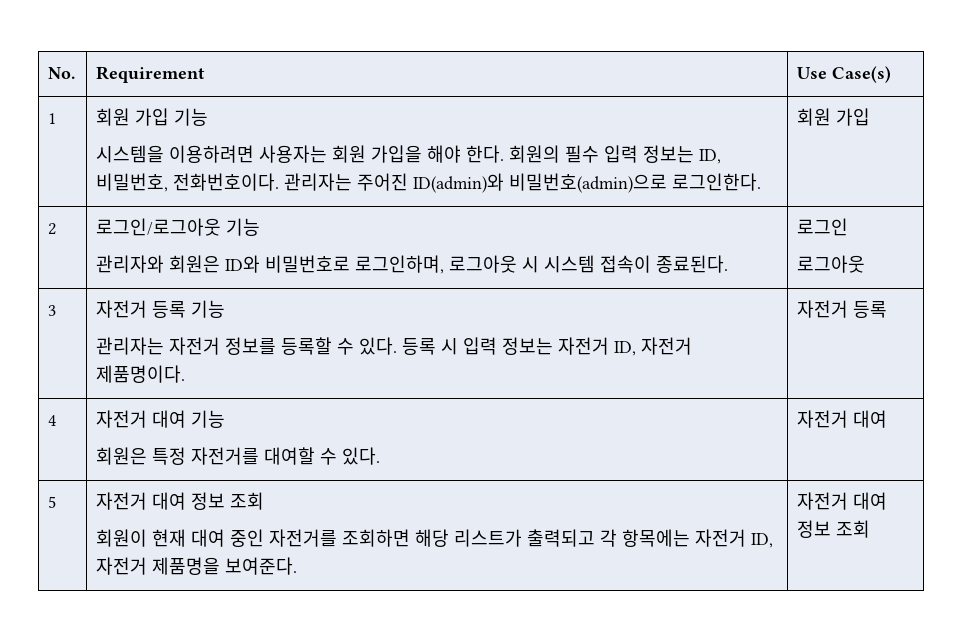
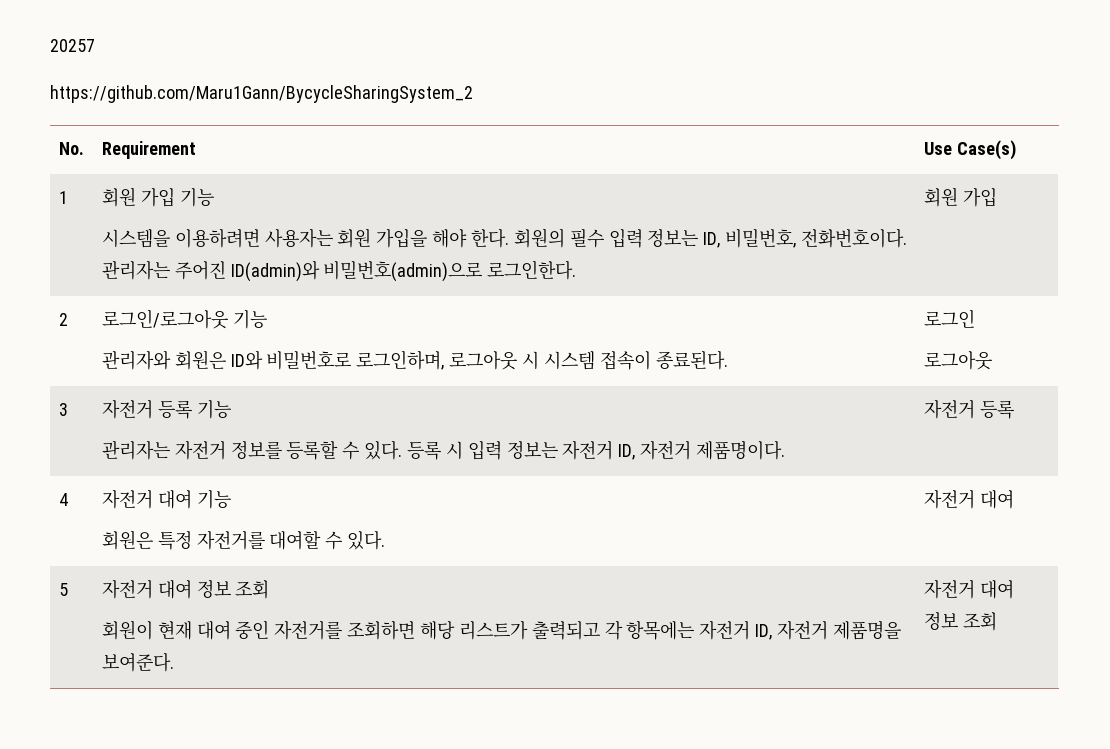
+ 20257
+ https://github.com/Maru1Gann/BycycleSharingSystem_2

